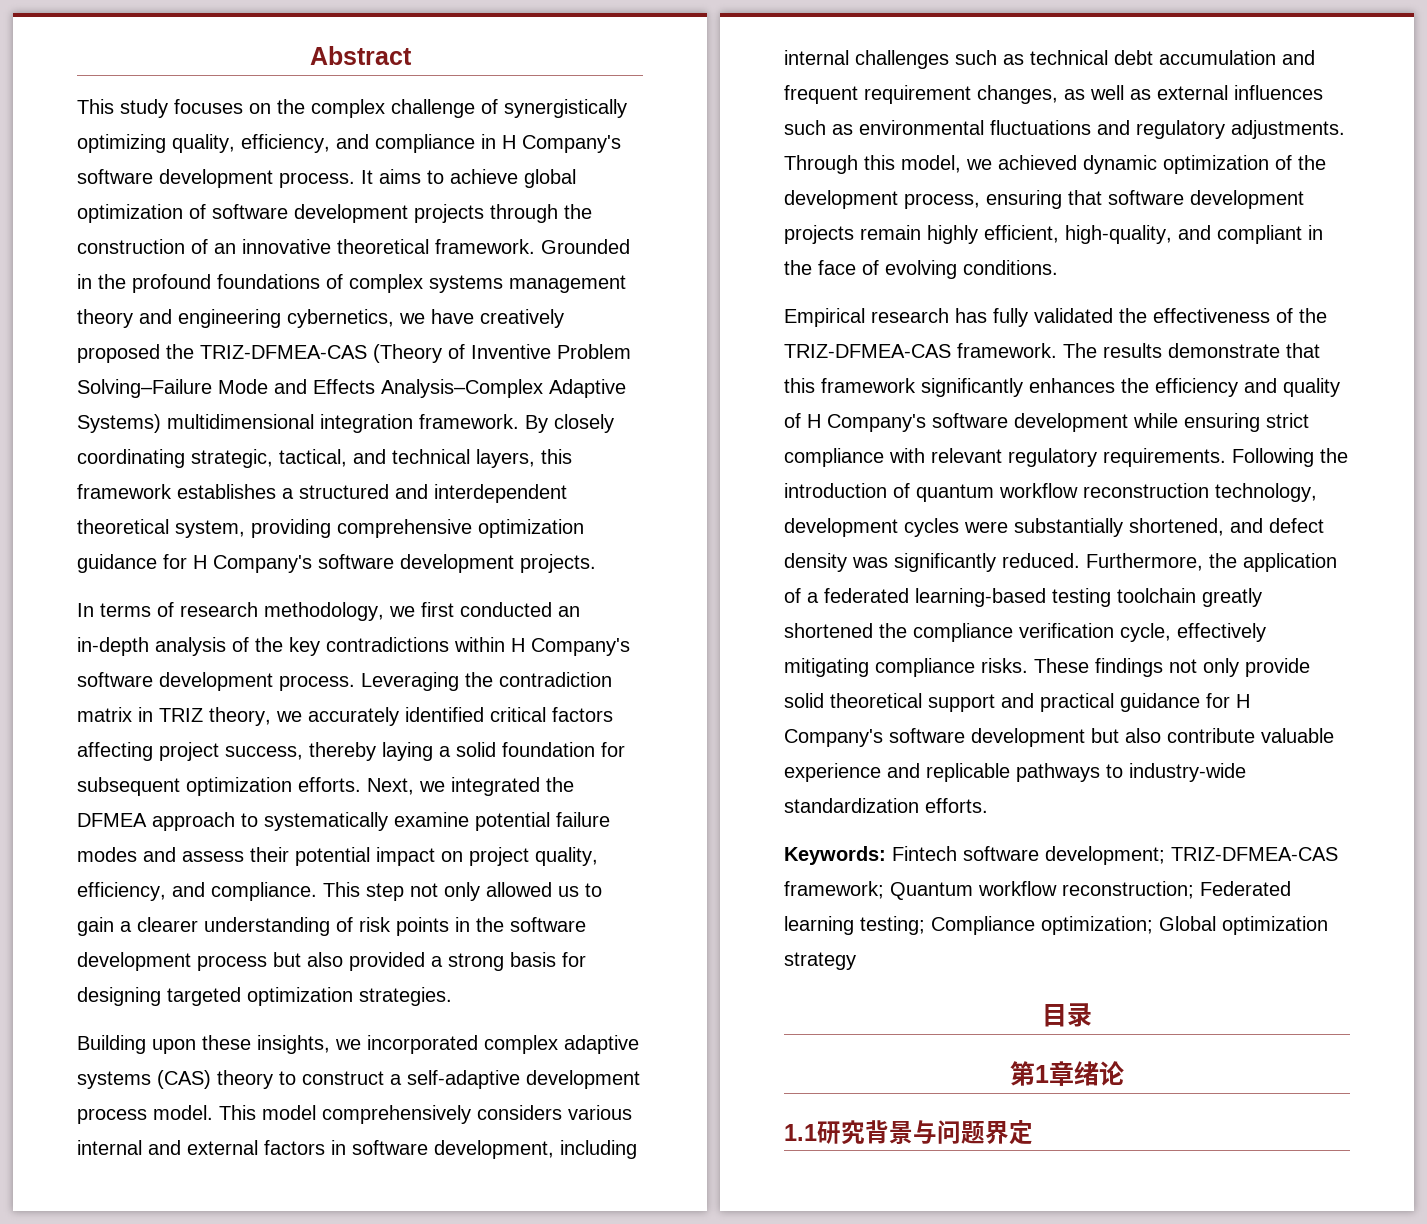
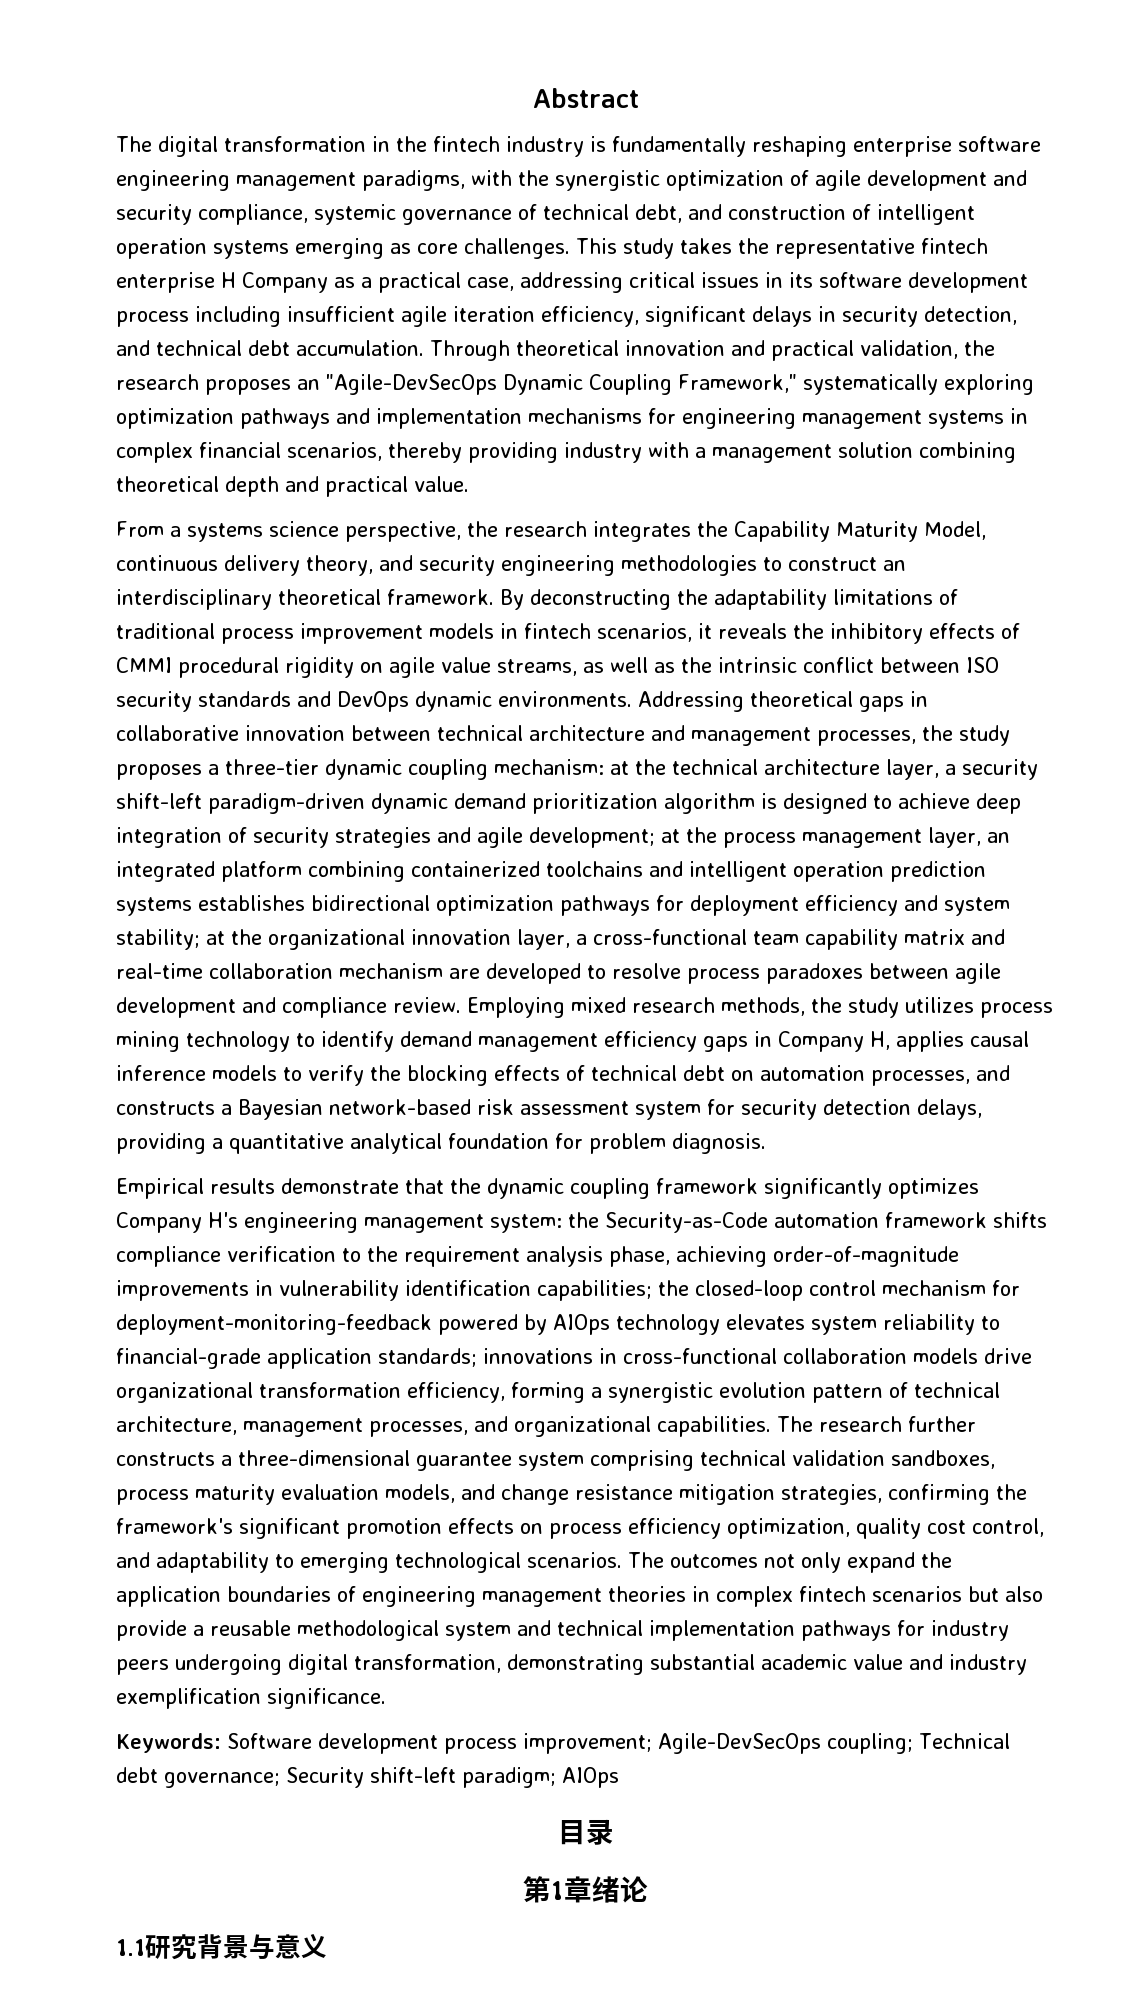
- This study focuses on the complex challenge of synergistically optimizing quality, efficiency, and compliance in H Company's software development process. It aims to achieve global optimization of software development projects through the construction of an innovative theoretical framework. Grounded in the profound foundations of complex systems management theory and engineering cybernetics, we have creatively proposed the TRIZ-DFMEA-CAS (Theory of Inventive Problem Solving–Failure Mode and Effects Analysis–Complex Adaptive Systems) multidimensional integration framework. By closely coordinating strategic, tactical, and technical layers, this framework establishes a structured and interdependent theoretical system, providing comprehensive optimization guidance for H Company's software development projects.
- In terms of research methodology, we first conducted an in-depth analysis of the key contradictions within H Company's software development process. Leveraging the contradiction matrix in TRIZ theory, we accurately identified critical factors affecting project success, thereby laying a solid foundation for subsequent optimization efforts. Next, we integrated the DFMEA approach to systematically examine potential failure modes and assess their potential impact on project quality, efficiency, and compliance. This step not only allowed us to gain a clearer understanding of risk points in the software development process but also provided a strong basis for designing targeted optimization strategies.
- Building upon these insights, we incorporated complex adaptive systems (CAS) theory to construct a self-adaptive development process model. This model comprehensively considers various internal and external factors in software development, including internal challenges such as technical debt accumulation and frequent requirement changes, as well as external influences such as environmental fluctuations and regulatory adjustments. Through this model, we achieved dynamic optimization of the development process, ensuring that software development projects remain highly efficient, high-quality, and compliant in the face of evolving conditions.
- Empirical research has fully validated the effectiveness of the TRIZ-DFMEA-CAS framework. The results demonstrate that this framework significantly enhances the efficiency and quality of H Company's software development while ensuring strict compliance with relevant regulatory requirements. Following the introduction of quantum workflow reconstruction technology, development cycles were substantially shortened, and defect density was significantly reduced. Furthermore, the application of a federated learning-based testing toolchain greatly shortened the compliance verification cycle, effectively mitigating compliance risks. These findings not only provide solid theoretical support and practical guidance for H Company's software development but also contribute valuable experience and replicable pathways to industry-wide standardization efforts.
- Keywords: Fintech software development; TRIZ-DFMEA-CAS framework; Quantum workflow reconstruction; Federated learning testing; Compliance optimization; Global optimization strategy
+ The digital transformation in the fintech industry is fundamentally reshaping enterprise software engineering management paradigms, with the synergistic optimization of agile development and security compliance, systemic governance of technical debt, and construction of intelligent operation systems emerging as core challenges. This study takes the representative fintech enterprise H Company as a practical case, addressing critical issues in its software development process including insufficient agile iteration efficiency, significant delays in security detection, and technical debt accumulation. Through theoretical innovation and practical validation, the research proposes an "Agile-DevSecOps Dynamic Coupling Framework," systematically exploring optimization pathways and implementation mechanisms for engineering management systems in complex financial scenarios, thereby providing industry with a management solution combining theoretical depth and practical value.
+ From a systems science perspective, the research integrates the Capability Maturity Model, continuous delivery theory, and security engineering methodologies to construct an interdisciplinary theoretical framework. By deconstructing the adaptability limitations of traditional process improvement models in fintech scenarios, it reveals the inhibitory effects of CMMI procedural rigidity on agile value streams, as well as the intrinsic conflict between ISO security standards and DevOps dynamic environments. Addressing theoretical gaps in collaborative innovation between technical architecture and management processes, the study proposes a three-tier dynamic coupling mechanism: at the technical architecture layer, a security shift-left paradigm-driven dynamic demand prioritization algorithm is designed to achieve deep integration of security strategies and agile development; at the process management layer, an integrated platform combining containerized toolchains and intelligent operation prediction systems establishes bidirectional optimization pathways for deployment efficiency and system stability; at the organizational innovation layer, a cross-functional team capability matrix and real-time collaboration mechanism are developed to resolve process paradoxes between agile development and compliance review. Employing mixed research methods, the study utilizes process mining technology to identify demand management efficiency gaps in Company H, applies causal inference models to verify the blocking effects of technical debt on automation processes, and constructs a Bayesian network-based risk assessment system for security detection delays, providing a quantitative analytical foundation for problem diagnosis.
+ Empirical results demonstrate that the dynamic coupling framework significantly optimizes Company H's engineering management system: the Security-as-Code automation framework shifts compliance verification to the requirement analysis phase, achieving order-of-magnitude improvements in vulnerability identification capabilities; the closed-loop control mechanism for deployment-monitoring-feedback powered by AIOps technology elevates system reliability to financial-grade application standards; innovations in cross-functional collaboration models drive organizational transformation efficiency, forming a synergistic evolution pattern of technical architecture, management processes, and organizational capabilities. The research further constructs a three-dimensional guarantee system comprising technical validation sandboxes, process maturity evaluation models, and change resistance mitigation strategies, confirming the framework's significant promotion effects on process efficiency optimization, quality cost control, and adaptability to emerging technological scenarios. The outcomes not only expand the application boundaries of engineering management theories in complex fintech scenarios but also provide a reusable methodological system and technical implementation pathways for industry peers undergoing digital transformation, demonstrating substantial academic value and industry exemplification significance.
+ Keywords: Software development process improvement; Agile-DevSecOps coupling; Technical debt governance; Security shift-left paradigm; AIOps
- 1.1研究背景与问题界定
+ 1.1研究背景与意义

